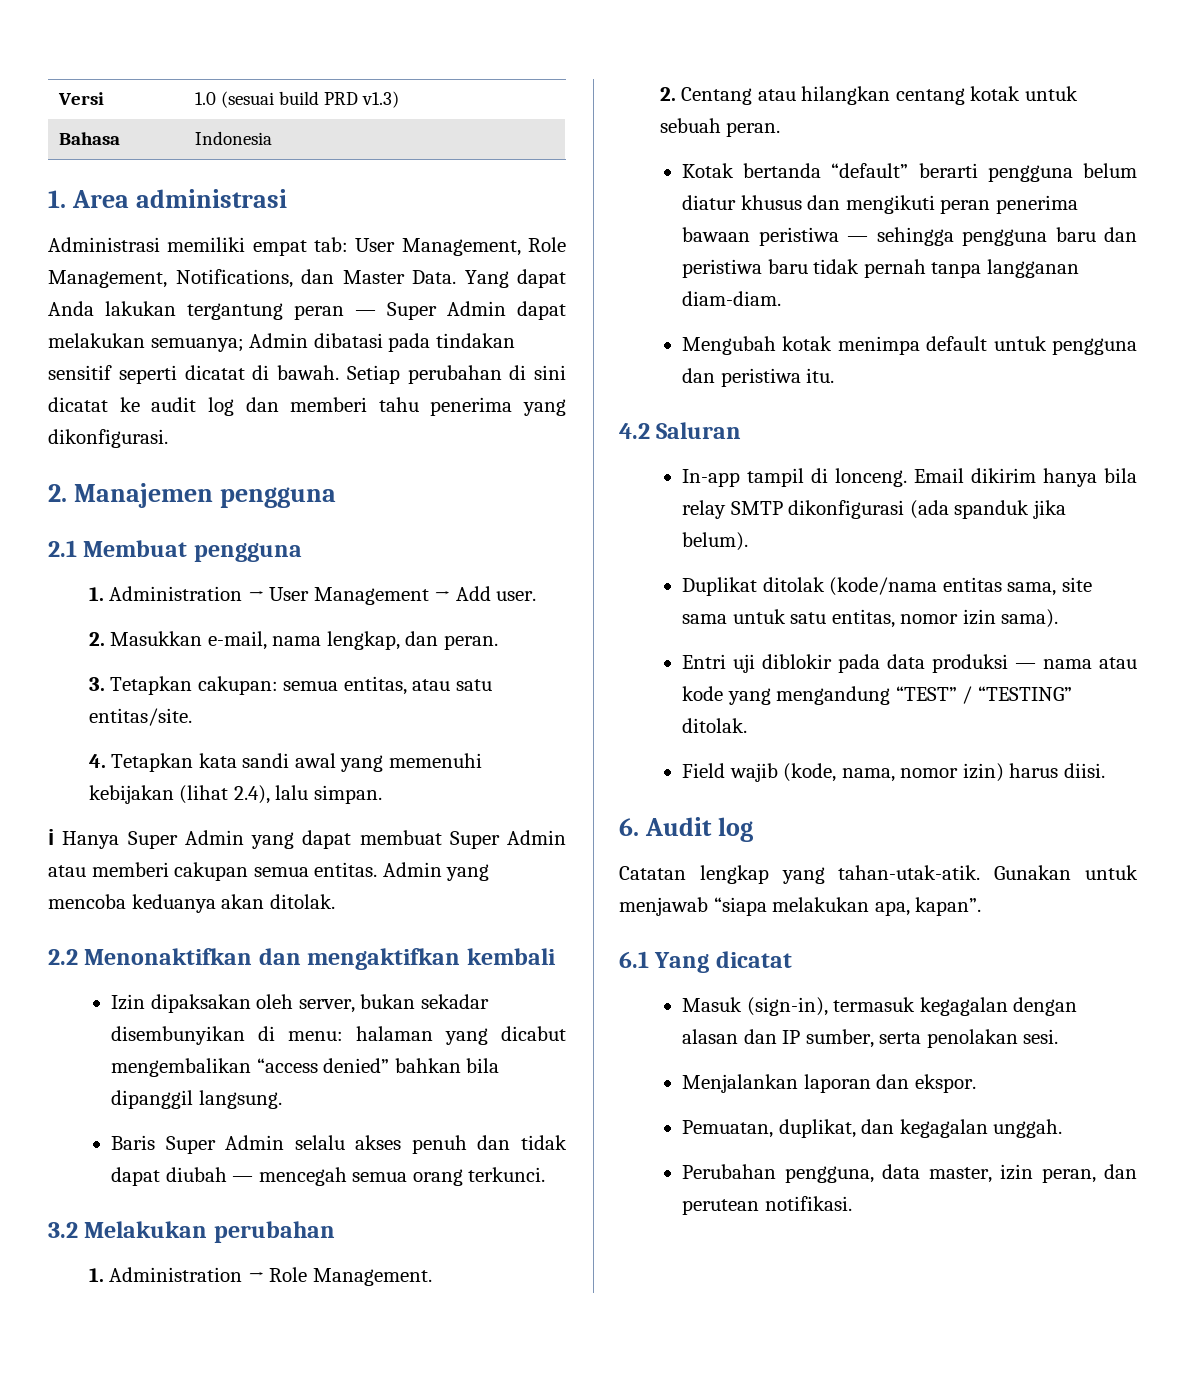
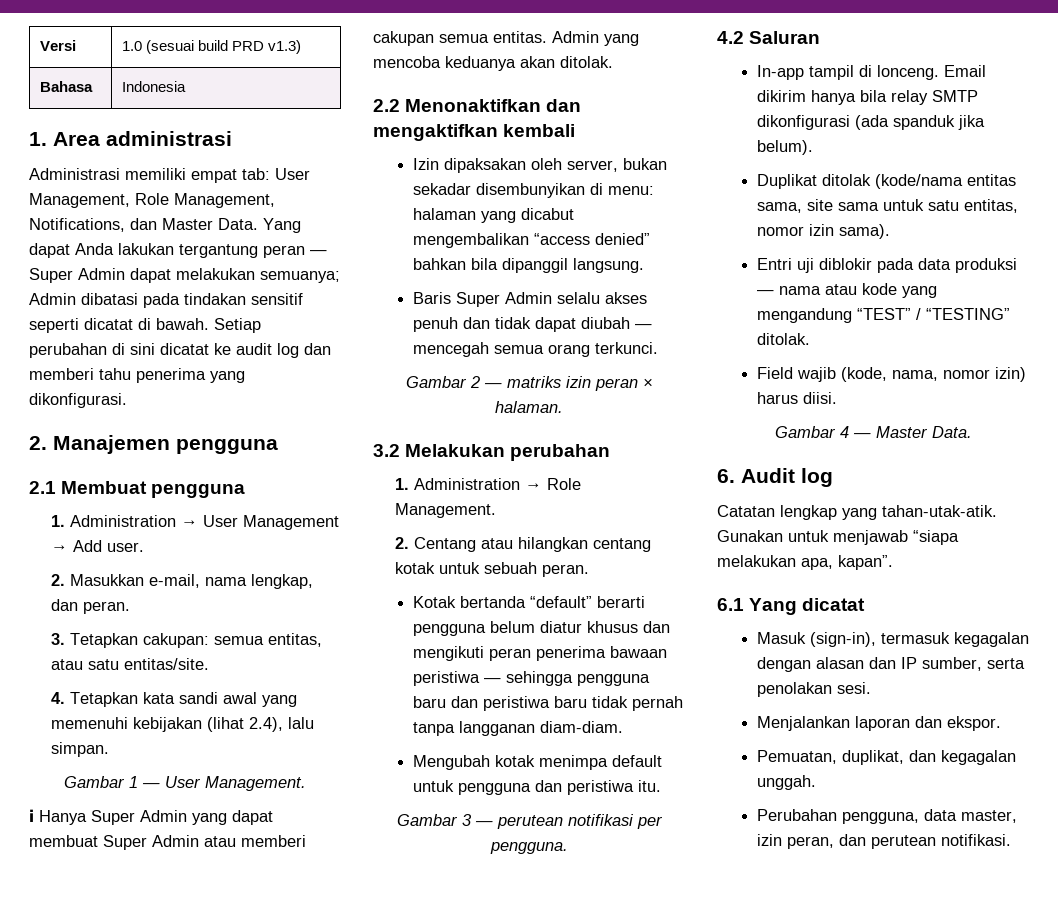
+ Gambar 1 — User Management.
+ Gambar 2 — matriks izin peran × halaman.
+ Gambar 3 — perutean notifikasi per pengguna.
+ Gambar 4 — Master Data.

